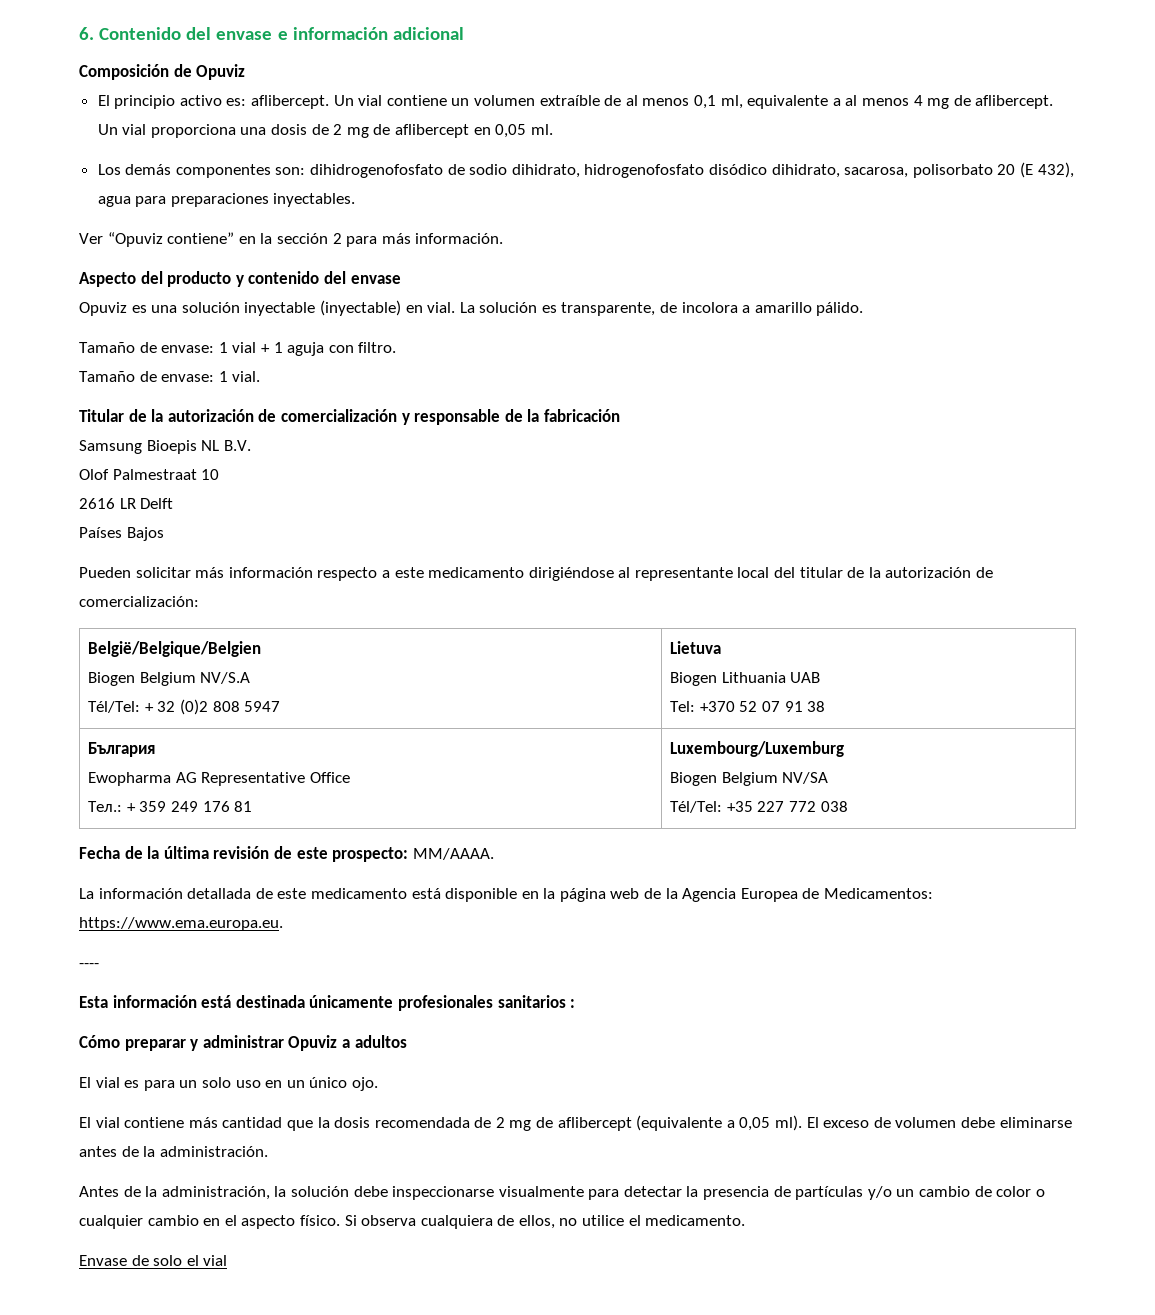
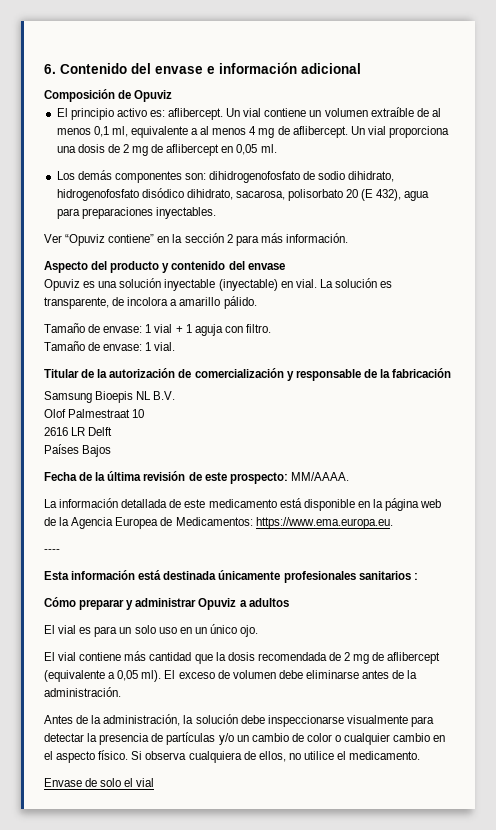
- Pueden solicitar más información respecto a este medicamento dirigiéndose al representante local del titular de la autorización de comercialización:
- België/Belgique/Belgien
- Biogen Belgium NV/S.A
- Tél/Tel: + 32 (0)2 808 5947 | Lietuva
- Biogen Lithuania UAB
- Tel: +370 52 07 91 38
- България
- Ewopharma AG Representative Office
- Teл.: + 359 249 176 81 | Luxembourg/Luxemburg
- Biogen Belgium NV/SA
- Tél/Tel: +35 227 772 038

